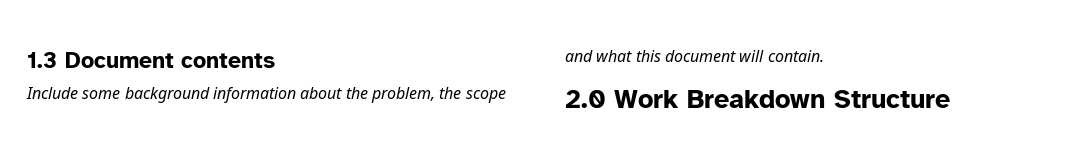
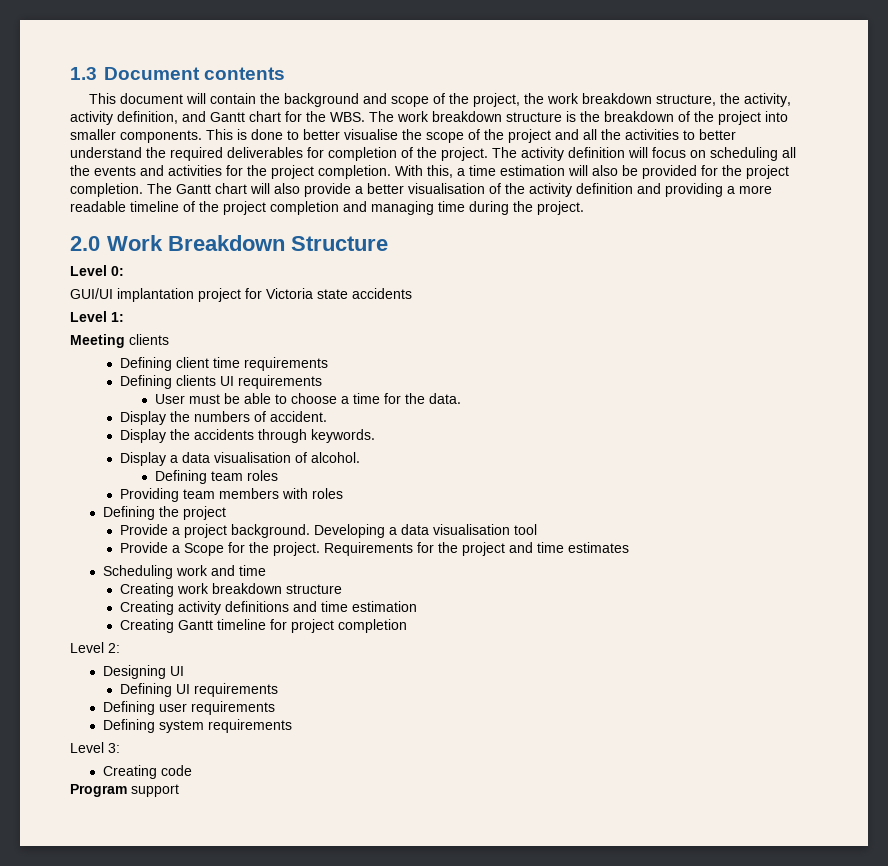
- Include some background information about the problem, the scope and what this document will contain.
+ This document will contain the background and scope of the project, the work breakdown structure, the activity, activity definition, and Gantt chart for the WBS. The work breakdown structure is the breakdown of the project into smaller components. This is done to better visualise the scope of the project and all the activities to better understand the required deliverables for completion of the project. The activity definition will focus on scheduling all the events and activities for the project completion. With this, a time estimation will also be provided for the project completion. The Gantt chart will also provide a better visualisation of the activity definition and providing a more readable timeline of the project completion and managing time during the project.
  2.0 Work Breakdown Structure
+ Level 0:
+ GUI/UI implantation project for Victoria state accidents
+ Level 1:
+ Meeting clients
+ Defining client time requirements
+ Defining clients UI requirements
+ User must be able to choose a time for the data.
+ Display the numbers of accident.
+ Display the accidents through keywords.
+ Display a data visualisation of alcohol.
+ Defining team roles
+ Providing team members with roles
+ Defining the project
+ Provide a project background. Developing a data visualisation tool
+ Provide a Scope for the project. Requirements for the project and time estimates
+ Scheduling work and time
+ Creating work breakdown structure
+ Creating activity definitions and time estimation
+ Creating Gantt timeline for project completion
+ Level 2:
+ Designing UI
+ Defining UI requirements
+ Defining user requirements
+ Defining system requirements
+ Level 3:
+ Creating code
+ Program support

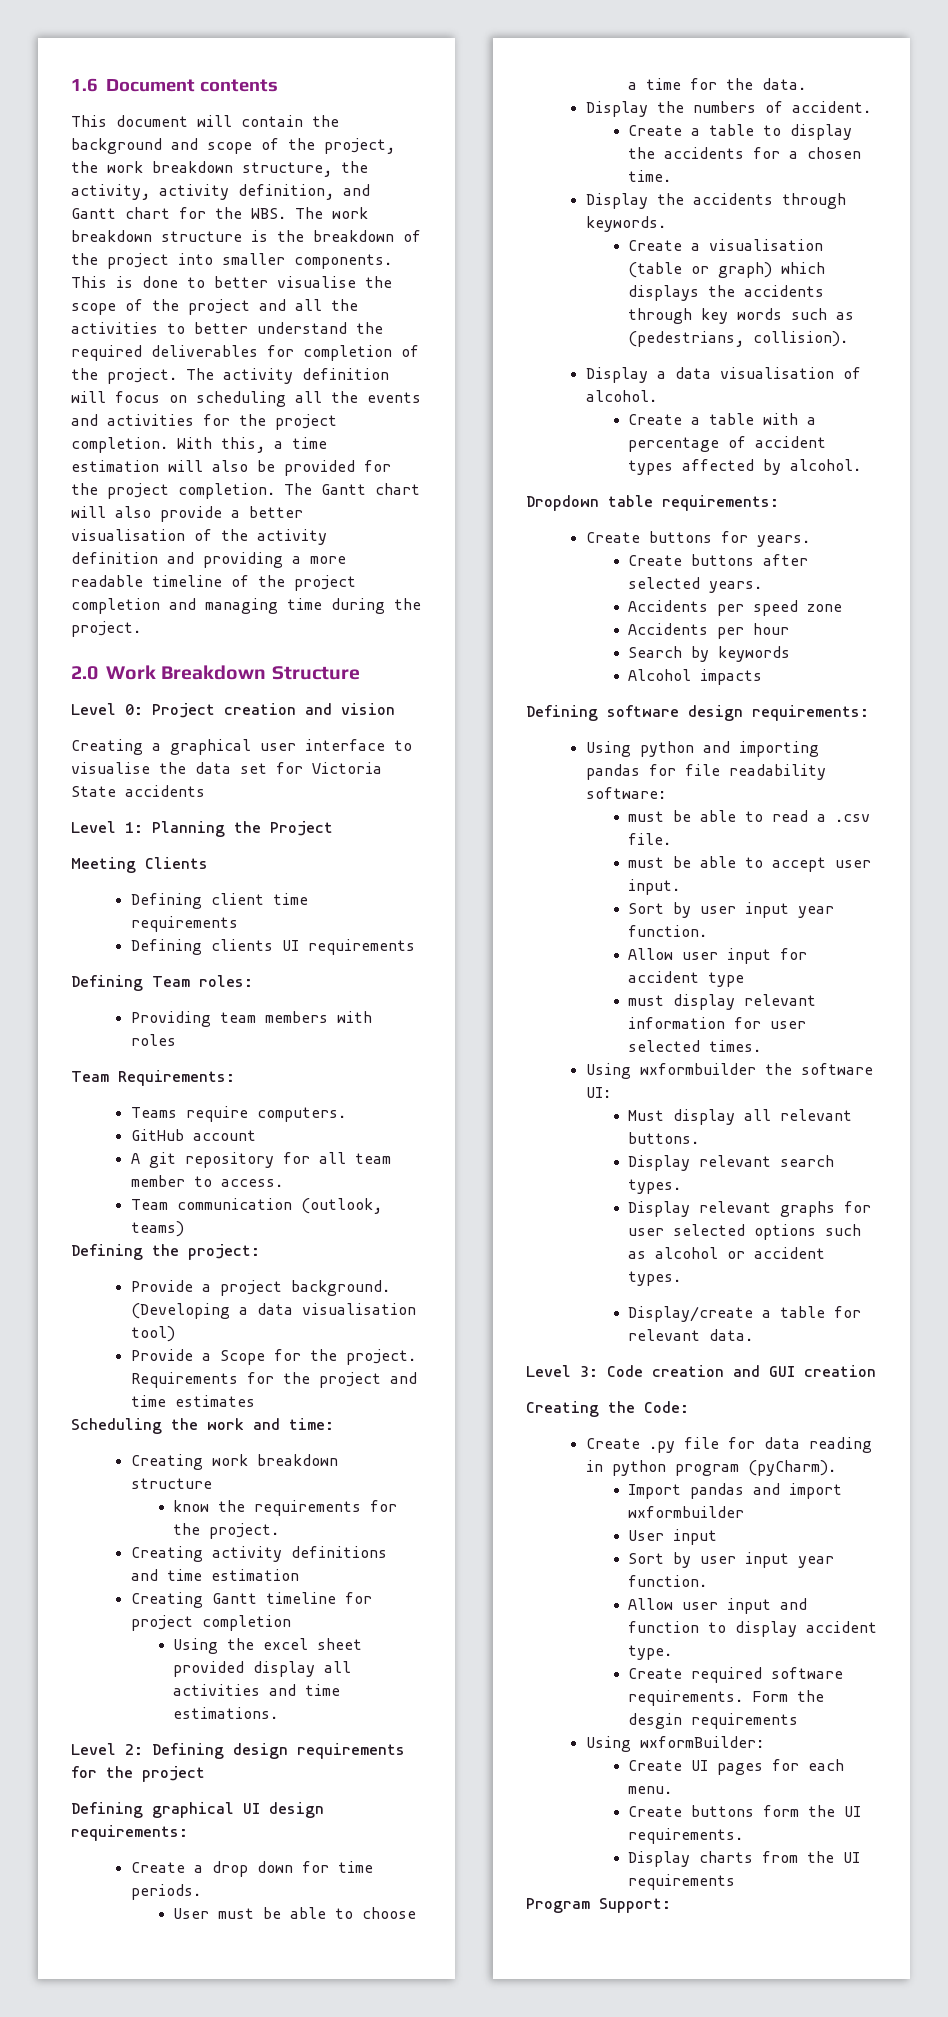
- 1.3 Document contents
+ 1.6 Document contents
- Level 0:
- GUI/UI implantation project for Victoria state accidents
+ Level 0: Project creation and vision
+ Creating a graphical user interface to visualise the data set for Victoria State accidents
- Level 1:
+ Level 1: Planning the Project
- Meeting clients
+ Meeting Clients
+ Defining Team roles:
+ Providing team members with roles
+ Team Requirements:
+ Teams require computers.
+ GitHub account
+ A git repository for all team member to access.
+ Team communication (outlook, teams)
+ Defining the project:
+ Provide a project background. (Developing a data visualisation tool)
+ Provide a Scope for the project. Requirements for the project and time estimates
+ Scheduling the work and time:
+ Creating work breakdown structure
+ know the requirements for the project.
+ Creating activity definitions and time estimation
+ Creating Gantt timeline for project completion
+ Using the excel sheet provided display all activities and time estimations.
+ Level 2: Defining design requirements for the project
+ Defining graphical UI design requirements:
+ Create a drop down for time periods.
+ Create a table to display the accidents for a chosen time.
+ Create a visualisation (table or graph) which displays the accidents through key words such as (pedestrians, collision).
- Defining team roles
- Providing team members with roles
- Defining the project
- Provide a project background. Developing a data visualisation tool
- Provide a Scope for the project. Requirements for the project and time estimates
- Scheduling work and time
- Creating work breakdown structure
- Creating activity definitions and time estimation
- Creating Gantt timeline for project completion
- Level 2:
- Designing UI
- Defining UI requirements
- Defining user requirements
- Defining system requirements
- Level 3:
- Creating code
+ Create a table with a percentage of accident types affected by alcohol.
+ Dropdown table requirements:
+ Create buttons for years.
+ Create buttons after selected years.
+ Accidents per speed zone
+ Accidents per hour
+ Search by keywords
+ Alcohol impacts
+ Defining software design requirements:
+ Using python and importing pandas for file readability software:
+ must be able to read a .csv file.
+ must be able to accept user input.
+ Sort by user input year function.
+ Allow user input for accident type
+ must display relevant information for user selected times.
+ Using wxformbuilder the software UI:
+ Must display all relevant buttons.
+ Display relevant search types.
+ Display relevant graphs for user selected options such as alcohol or accident types.
+ Display/create a table for relevant data.
+ Level 3: Code creation and GUI creation
+ Creating the Code:
+ Create .py file for data reading in python program (pyCharm).
+ Import pandas and import wxformbuilder
+ User input
+ Sort by user input year function.
+ Allow user input and function to display accident type.
+ Create required software requirements. Form the desgin requirements
+ Using wxformBuilder:
+ Create UI pages for each menu.
+ Create buttons form the UI requirements.
+ Display charts from the UI requirements
- Program support
+ Program Support:

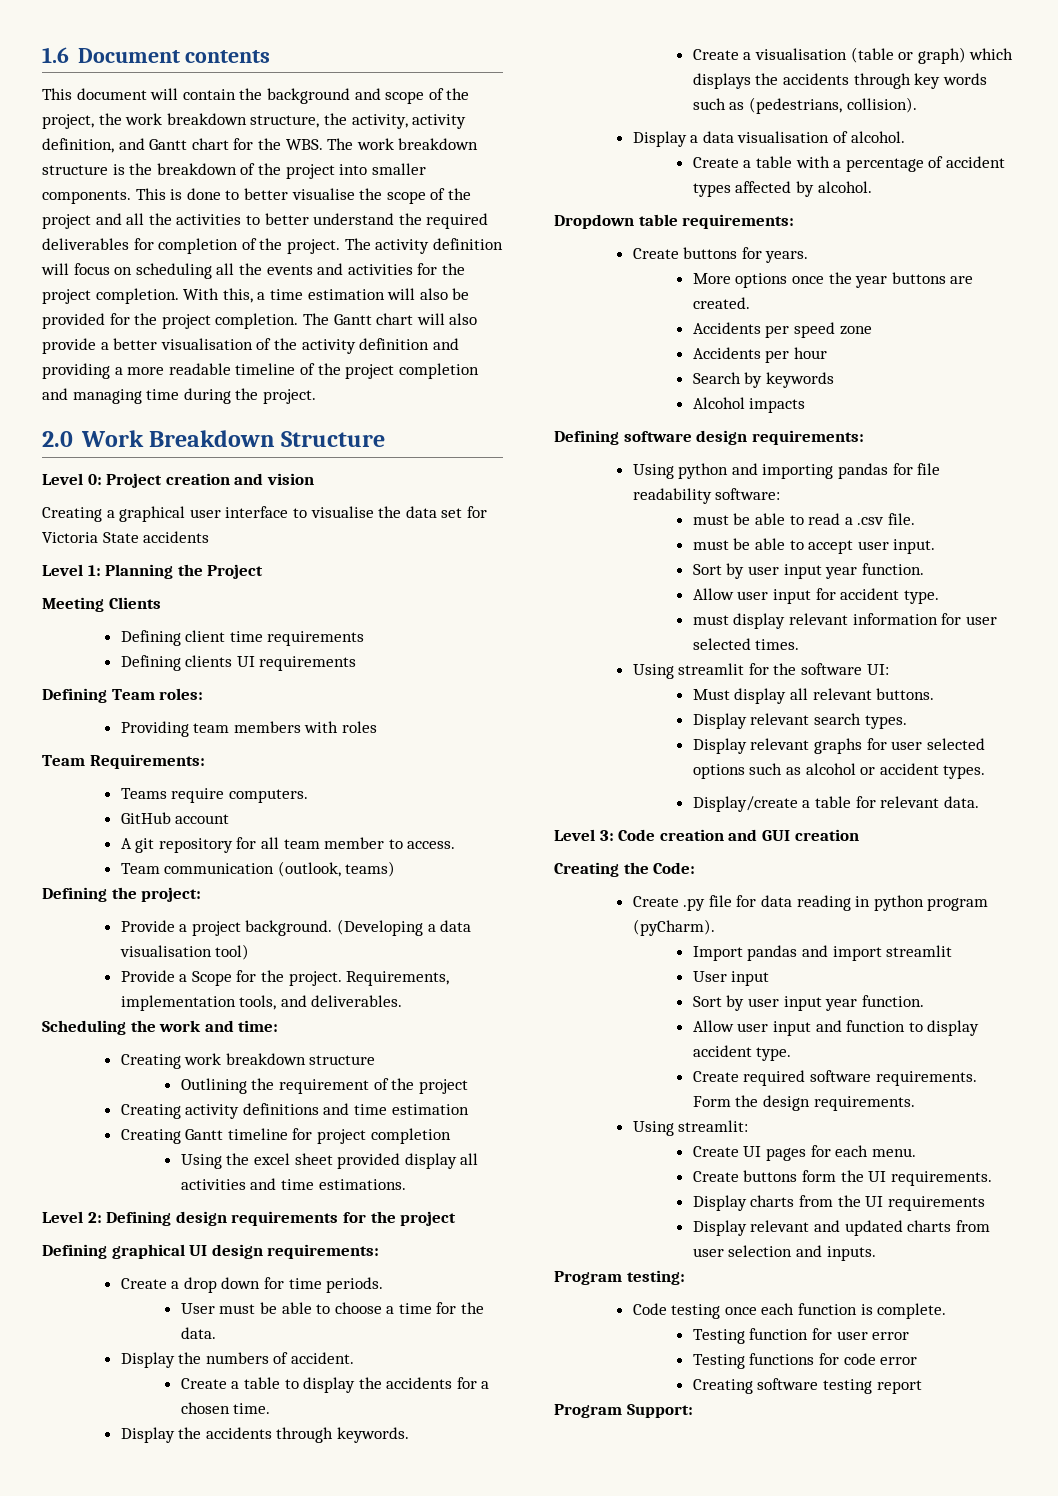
- Requirements for the project and time estimates
+ Requirements, implementation tools, and deliverables.
- know the requirements for the project.
+ Outlining the requirement of the project
- Create buttons after selected years.
+ More options once the year buttons are created.
- Allow user input for accident type
+ Allow user input for accident type.
- Using wxformbuilder the software UI:
+ Using streamlit for the software UI:
- Import pandas and import wxformbuilder
+ Import pandas and import streamlit
- Form the desgin requirements
- Using wxformBuilder:
+ Form the design requirements.
+ Using streamlit:
+ Display relevant and updated charts from user selection and inputs.
+ Program testing:
+ Code testing once each function is complete.
+ Testing function for user error
+ Testing functions for code error
+ Creating software testing report

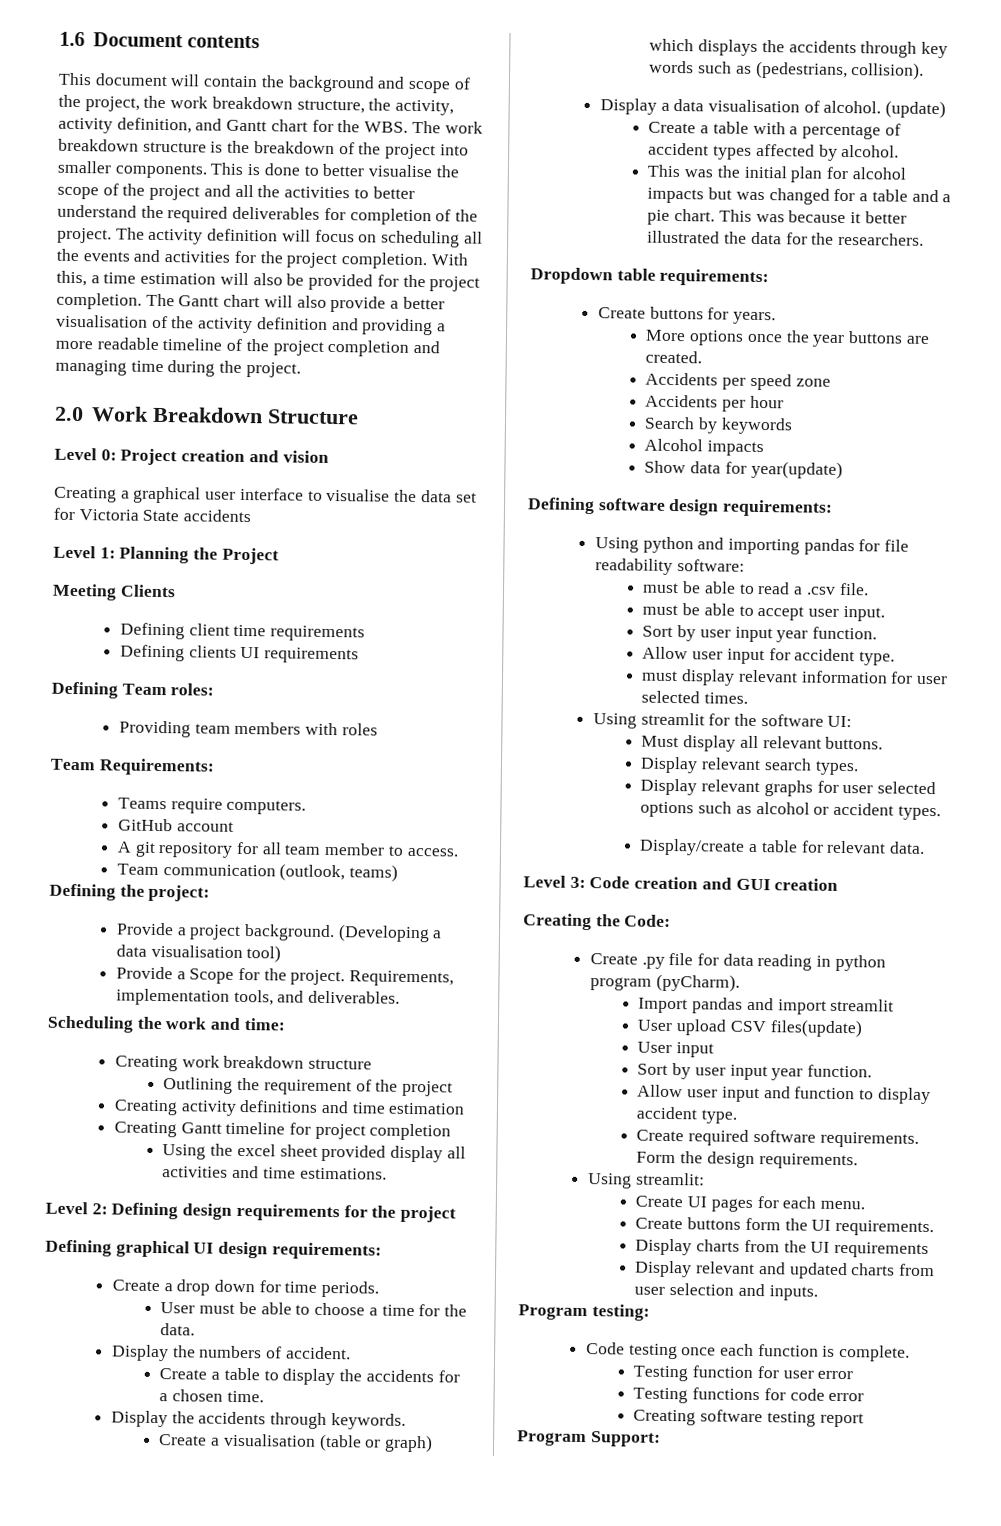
+ (update)
+ This was the initial plan for alcohol impacts but was changed for a table and a pie chart. This was because it better illustrated the data for the researchers.
+ Show data for year(update)
+ User upload CSV files(update)

